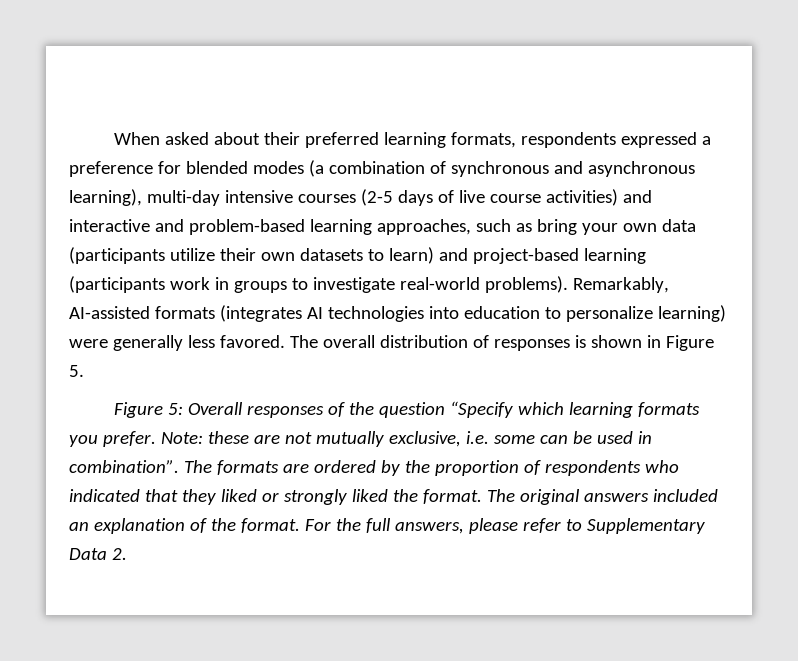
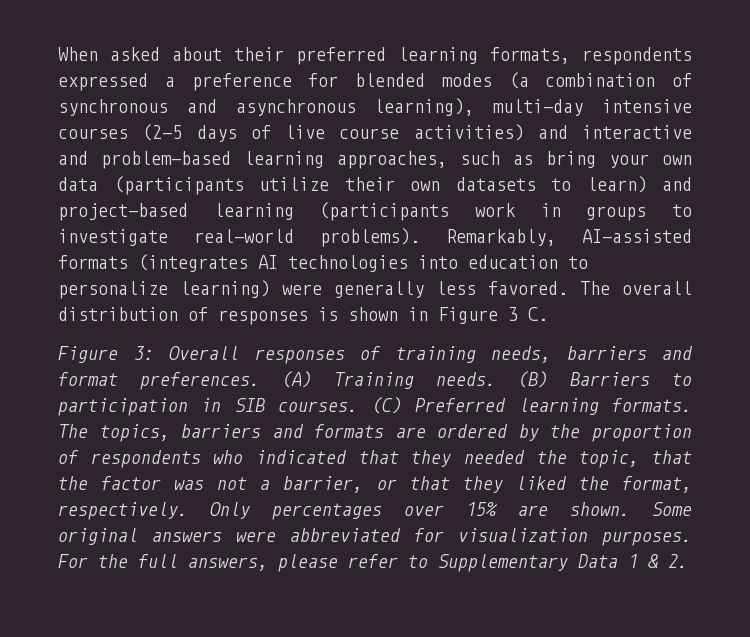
- The overall distribution of responses is shown in Figure 5.
- Figure 5: Overall responses of the question “Specify which learning formats you prefer. Note: these are not mutually exclusive, i.e. some can be used in combination”. The formats are ordered by the proportion of respondents who indicated that they liked or strongly liked the format. The original answers included an explanation of the format.
+ The overall distribution of responses is shown in Figure 3 C.
+ Figure 3: Overall responses of training needs, barriers and format preferences. (A) Training needs. (B) Barriers to participation in SIB courses. (C) Preferred learning formats. The topics, barriers and formats are ordered by the proportion of respondents who indicated that they needed the topic, that the factor was not a barrier, or that they liked the format, respectively. Only percentages over 15% are shown. Some original answers were abbreviated for visualization purposes.
- For the full answers, please refer to Supplementary Data 2.
+ For the full answers, please refer to Supplementary Data 1 & 2.

